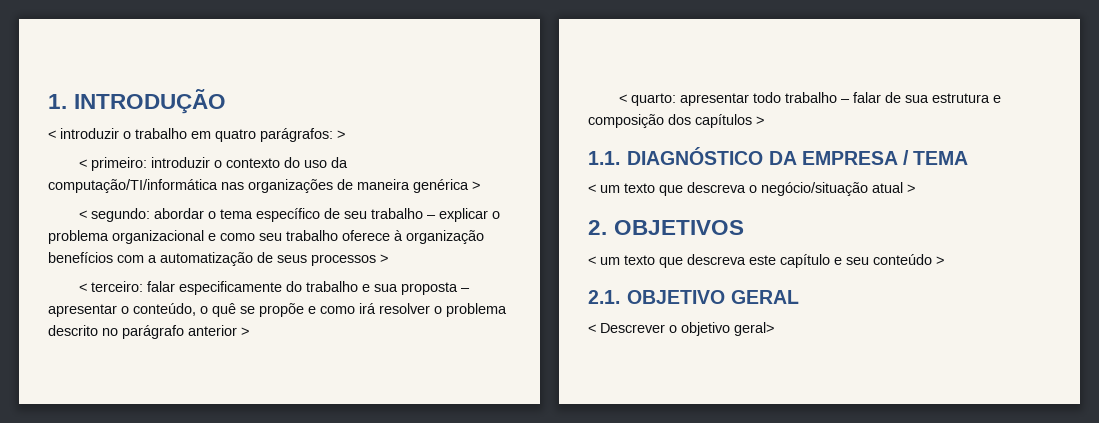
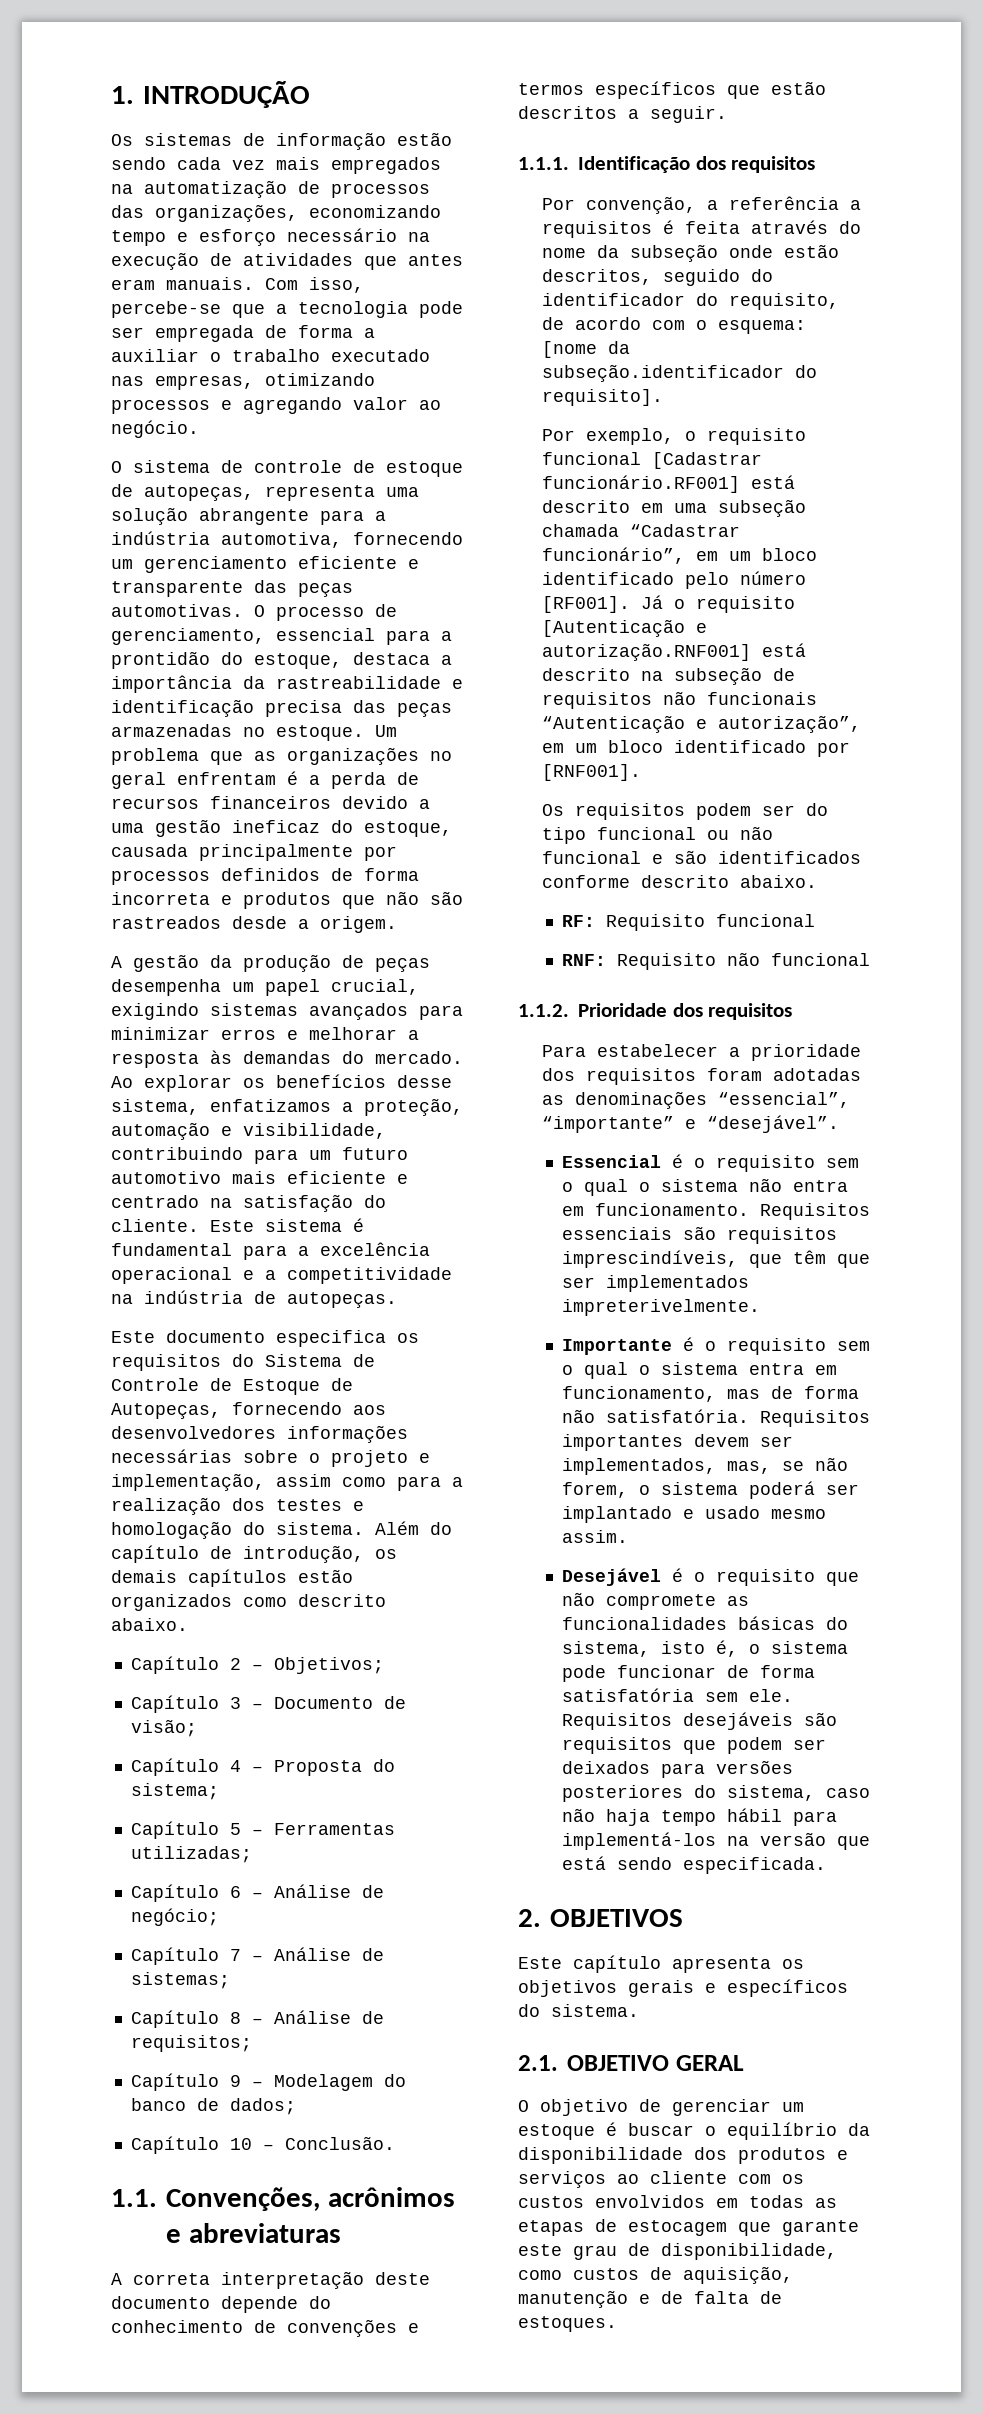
- < introduzir o trabalho em quatro parágrafos: >
- < primeiro: introduzir o contexto do uso da computação/TI/informática nas organizações de maneira genérica >
- < segundo: abordar o tema específico de seu trabalho – explicar o problema organizacional e como seu trabalho oferece à organização benefícios com a automatização de seus processos >
- < terceiro: falar especificamente do trabalho e sua proposta – apresentar o conteúdo, o quê se propõe e como irá resolver o problema descrito no parágrafo anterior >
- < quarto: apresentar todo trabalho – falar de sua estrutura e composição dos capítulos >
- 1.1. DIAGNÓSTICO DA EMPRESA / TEMA
- < um texto que descreva o negócio/situação atual >
+ Os sistemas de informação estão sendo cada vez mais empregados na automatização de processos das organizações, economizando tempo e esforço necessário na execução de atividades que antes eram manuais. Com isso, percebe-se que a tecnologia pode ser empregada de forma a auxiliar o trabalho executado nas empresas, otimizando processos e agregando valor ao negócio.
+ O sistema de controle de estoque de autopeças, representa uma solução abrangente para a indústria automotiva, fornecendo um gerenciamento eficiente e transparente das peças automotivas. O processo de gerenciamento, essencial para a prontidão do estoque, destaca a importância da rastreabilidade e identificação precisa das peças armazenadas no estoque. Um problema que as organizações no geral enfrentam é a perda de recursos financeiros devido a uma gestão ineficaz do estoque, causada principalmente por processos definidos de forma incorreta e produtos que não são rastreados desde a origem.
+ A gestão da produção de peças desempenha um papel crucial, exigindo sistemas avançados para minimizar erros e melhorar a resposta às demandas do mercado. Ao explorar os benefícios desse sistema, enfatizamos a proteção, automação e visibilidade, contribuindo para um futuro automotivo mais eficiente e centrado na satisfação do cliente. Este sistema é fundamental para a excelência operacional e a competitividade na indústria de autopeças.
+ Este documento especifica os requisitos do Sistema de Controle de Estoque de Autopeças, fornecendo aos desenvolvedores informações necessárias sobre o projeto e implementação, assim como para a realização dos testes e homologação do sistema. Além do capítulo de introdução, os demais capítulos estão organizados como descrito abaixo.
+ Capítulo 2 – Objetivos;
+ Capítulo 3 – Documento de visão;
+ Capítulo 4 – Proposta do sistema;
+ Capítulo 5 – Ferramentas utilizadas;
+ Capítulo 6 – Análise de negócio;
+ Capítulo 7 – Análise de sistemas;
+ Capítulo 8 – Análise de requisitos;
+ Capítulo 9 – Modelagem do banco de dados;
+ Capítulo 10 – Conclusão.
+ 1.1. Convenções, acrônimos e abreviaturas
+ A correta interpretação deste documento depende do conhecimento de convenções e termos específicos que estão descritos a seguir.
+ 1.1.1. Identificação dos requisitos
+ Por convenção, a referência a requisitos é feita através do nome da subseção onde estão descritos, seguido do identificador do requisito, de acordo com o esquema: [nome da subseção.identificador do requisito].
+ Por exemplo, o requisito funcional [Cadastrar funcionário.RF001] está descrito em uma subseção chamada “Cadastrar funcionário”, em um bloco identificado pelo número [RF001]. Já o requisito [Autenticação e autorização.RNF001] está descrito na subseção de requisitos não funcionais “Autenticação e autorização”, em um bloco identificado por [RNF001].
+ Os requisitos podem ser do tipo funcional ou não funcional e são identificados conforme descrito abaixo.
+ RF: Requisito funcional
+ RNF: Requisito não funcional
+ 1.1.2. Prioridade dos requisitos
+ Para estabelecer a prioridade dos requisitos foram adotadas as denominações “essencial”, “importante” e “desejável”.
+ Essencial é o requisito sem o qual o sistema não entra em funcionamento. Requisitos essenciais são requisitos imprescindíveis, que têm que ser implementados impreterivelmente.
+ Importante é o requisito sem o qual o sistema entra em funcionamento, mas de forma não satisfatória. Requisitos importantes devem ser implementados, mas, se não forem, o sistema poderá ser implantado e usado mesmo assim.
+ Desejável é o requisito que não compromete as funcionalidades básicas do sistema, isto é, o sistema pode funcionar de forma satisfatória sem ele. Requisitos desejáveis são requisitos que podem ser deixados para versões posteriores do sistema, caso não haja tempo hábil para implementá-los na versão que está sendo especificada.
  2. OBJETIVOS
- < um texto que descreva este capítulo e seu conteúdo >
+ Este capítulo apresenta os objetivos gerais e específicos do sistema.
  2.1. OBJETIVO GERAL
- < Descrever o objetivo geral>
+ O objetivo de gerenciar um estoque é buscar o equilíbrio da disponibilidade dos produtos e serviços ao cliente com os custos envolvidos em todas as etapas de estocagem que garante este grau de disponibilidade, como custos de aquisição, manutenção e de falta de estoques.

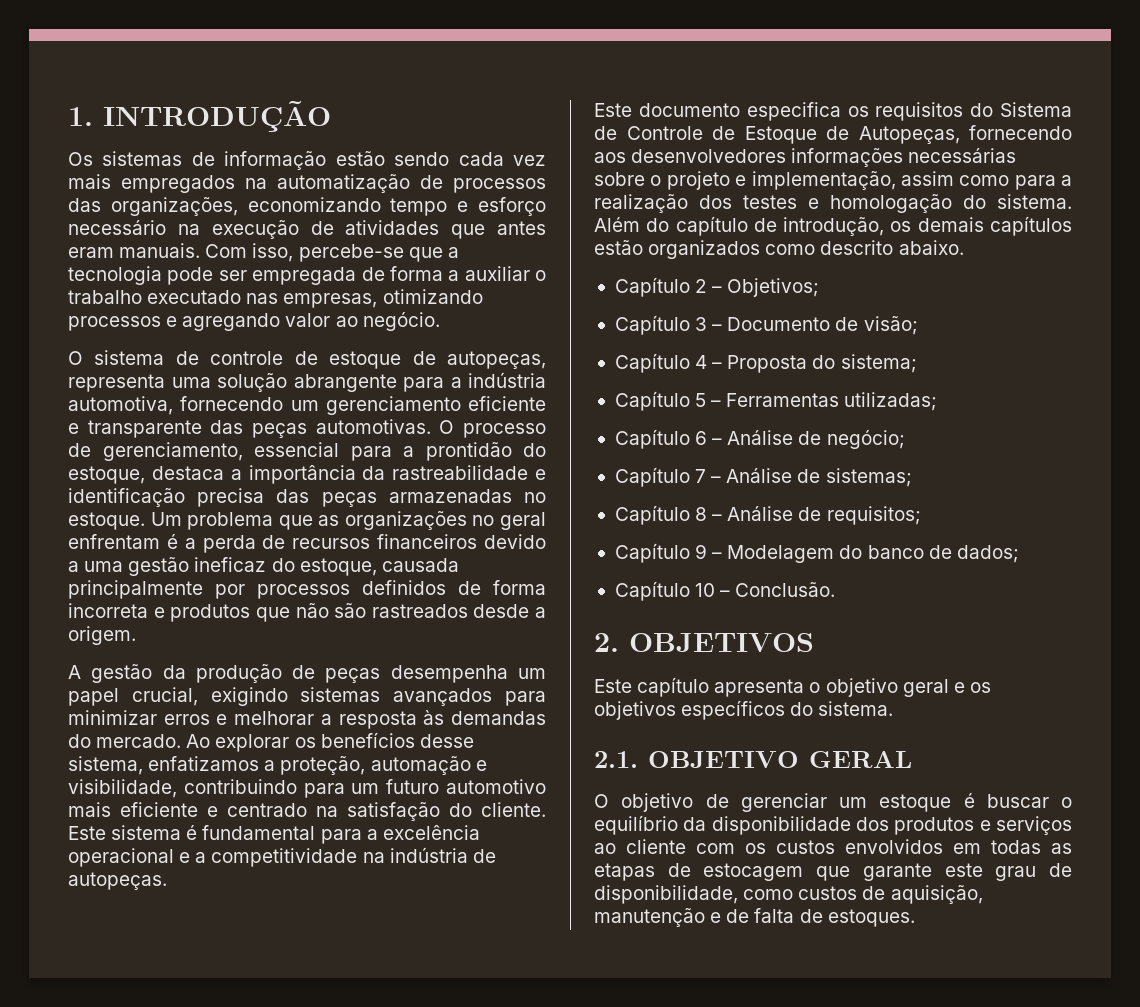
- 1.1. Convenções, acrônimos e abreviaturas
- A correta interpretação deste documento depende do conhecimento de convenções e termos específicos que estão descritos a seguir.
- 1.1.1. Identificação dos requisitos
- Por convenção, a referência a requisitos é feita através do nome da subseção onde estão descritos, seguido do identificador do requisito, de acordo com o esquema: [nome da subseção.identificador do requisito].
- Por exemplo, o requisito funcional [Cadastrar funcionário.RF001] está descrito em uma subseção chamada “Cadastrar funcionário”, em um bloco identificado pelo número [RF001]. Já o requisito [Autenticação e autorização.RNF001] está descrito na subseção de requisitos não funcionais “Autenticação e autorização”, em um bloco identificado por [RNF001].
- Os requisitos podem ser do tipo funcional ou não funcional e são identificados conforme descrito abaixo.
- RF: Requisito funcional
- RNF: Requisito não funcional
- 1.1.2. Prioridade dos requisitos
- Para estabelecer a prioridade dos requisitos foram adotadas as denominações “essencial”, “importante” e “desejável”.
- Essencial é o requisito sem o qual o sistema não entra em funcionamento. Requisitos essenciais são requisitos imprescindíveis, que têm que ser implementados impreterivelmente.
- Importante é o requisito sem o qual o sistema entra em funcionamento, mas de forma não satisfatória. Requisitos importantes devem ser implementados, mas, se não forem, o sistema poderá ser implantado e usado mesmo assim.
- Desejável é o requisito que não compromete as funcionalidades básicas do sistema, isto é, o sistema pode funcionar de forma satisfatória sem ele. Requisitos desejáveis são requisitos que podem ser deixados para versões posteriores do sistema, caso não haja tempo hábil para implementá-los na versão que está sendo especificada.
  2. OBJETIVOS
- Este capítulo apresenta os objetivos gerais e específicos do sistema.
+ Este capítulo apresenta o objetivo geral e os objetivos específicos do sistema.

